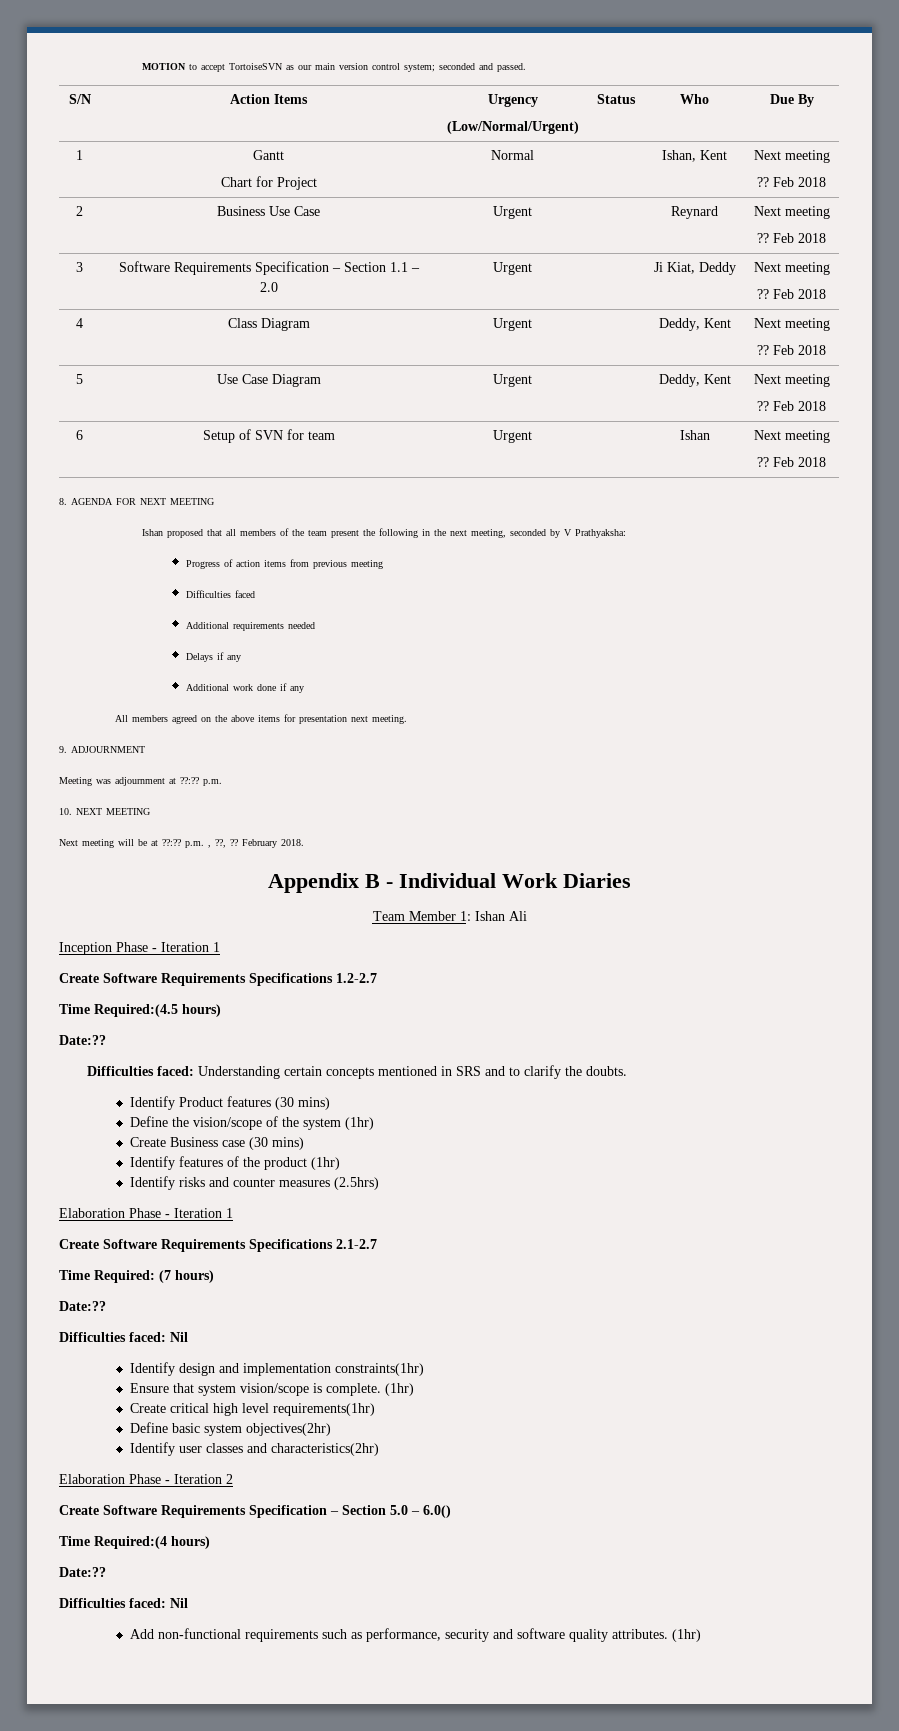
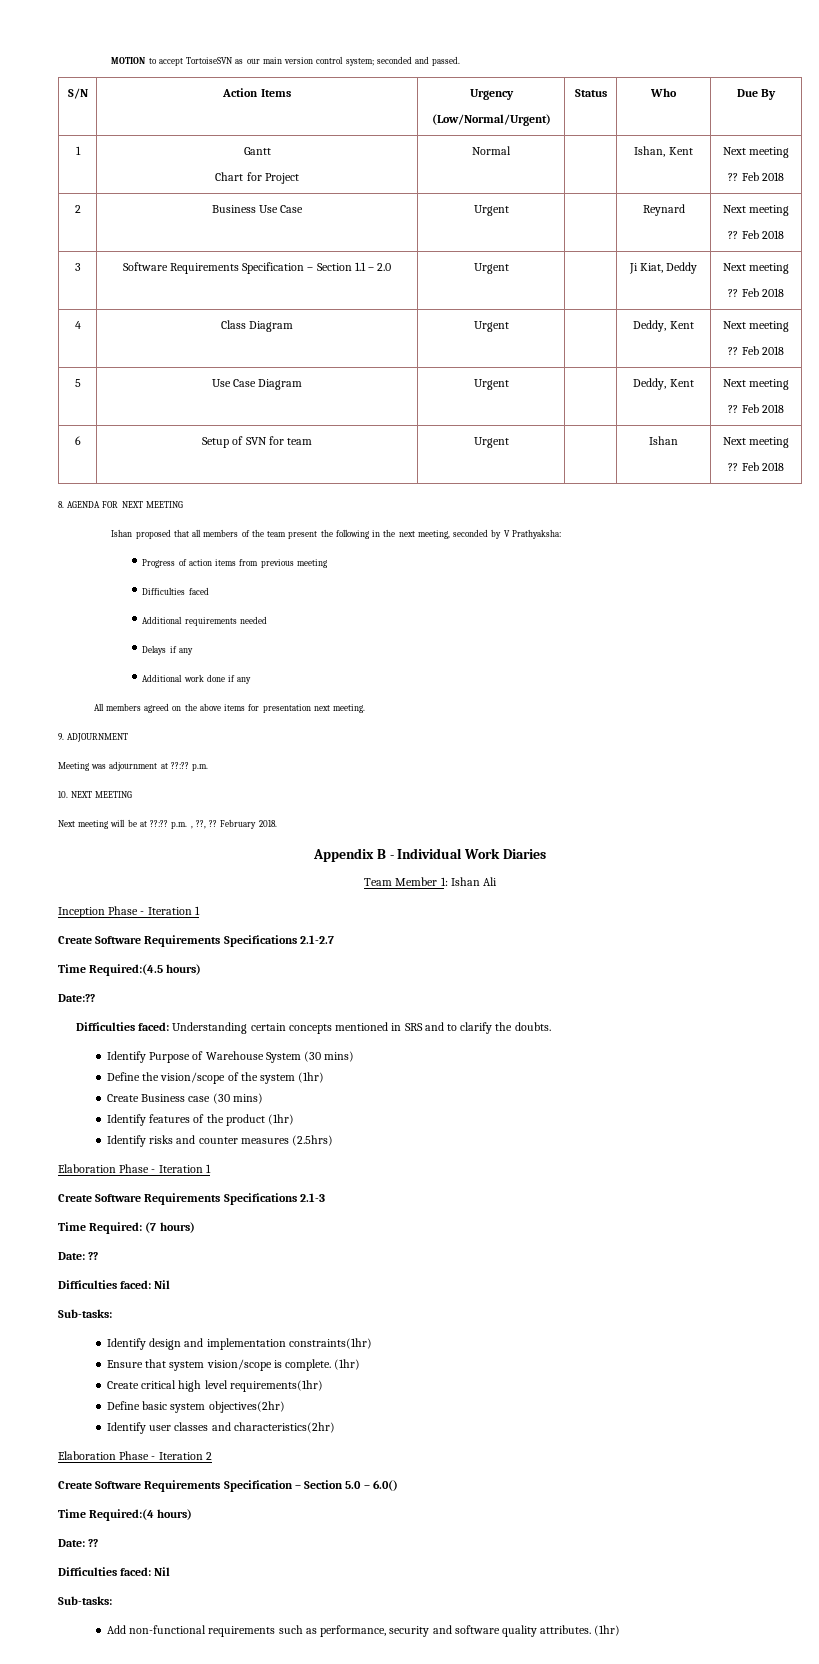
- Create Software Requirements Specifications 1.2-2.7
+ Create Software Requirements Specifications 2.1-2.7
- Identify Product features (30 mins)
+ Identify Purpose of Warehouse System (30 mins)
- Create Software Requirements Specifications 2.1-2.7
+ Create Software Requirements Specifications 2.1-3
  Time Required: (7 hours)
- Date:??
+ Date: ??
  Difficulties faced: Nil
+ Sub-tasks:
  Time Required:(4 hours)
- Date:??
+ Date: ??
  Difficulties faced: Nil
+ Sub-tasks:

